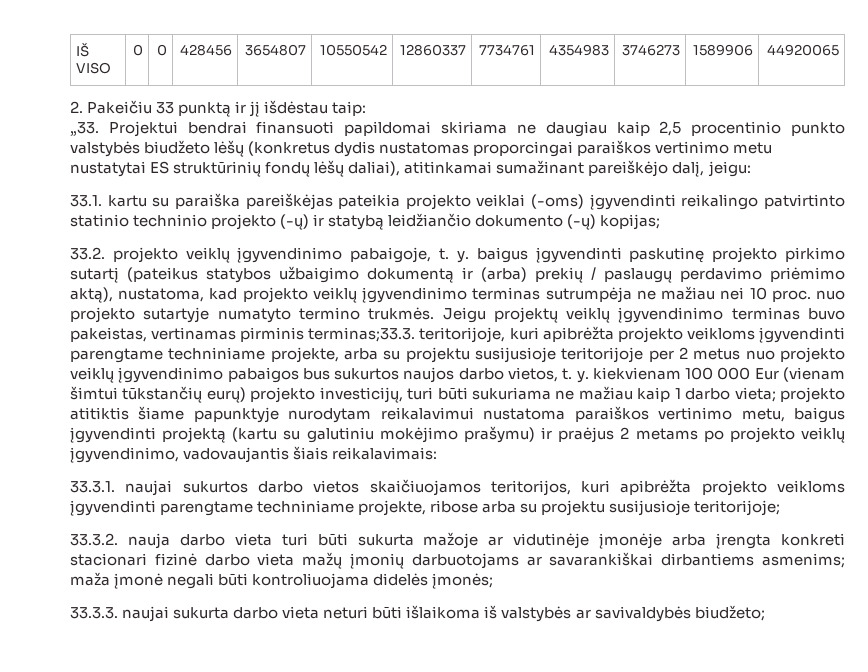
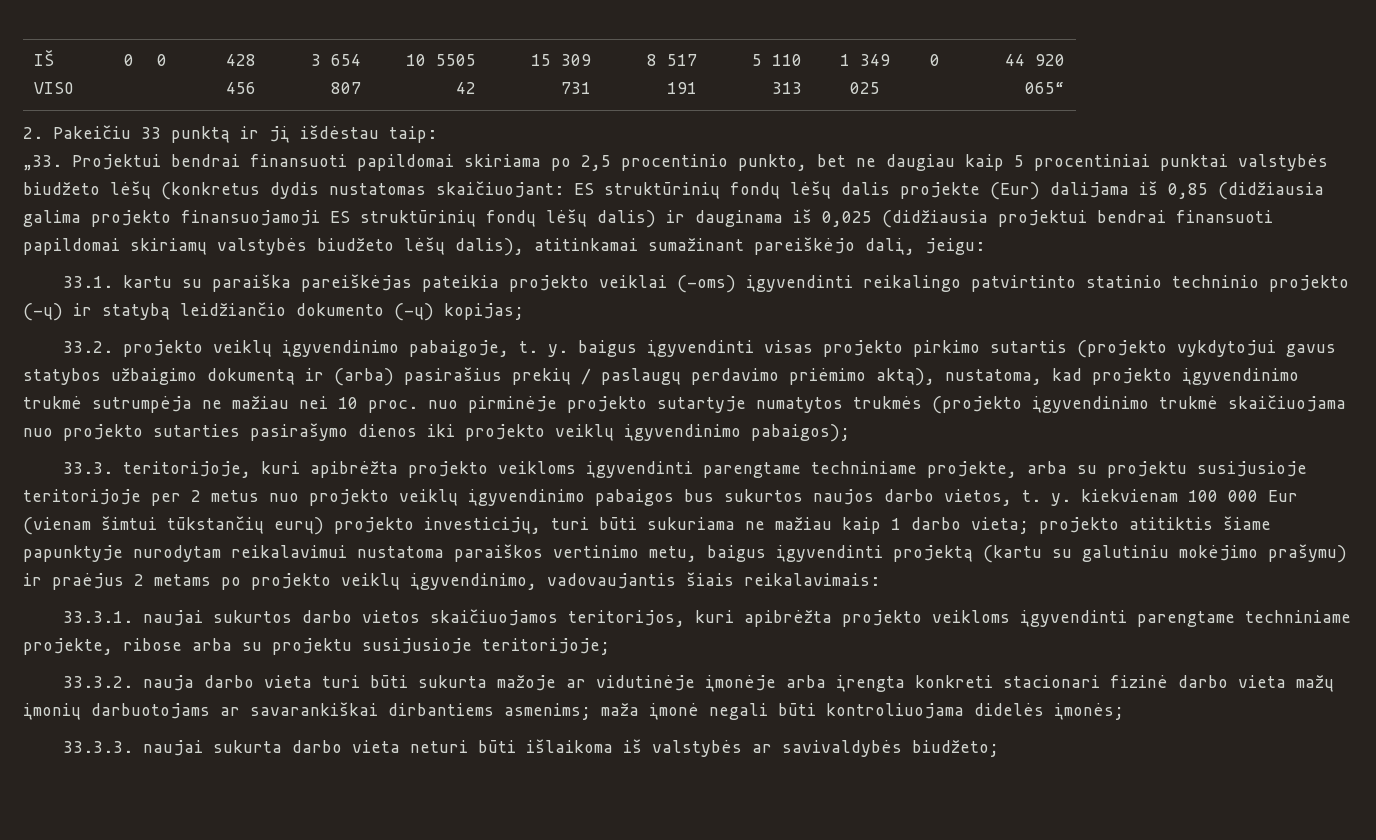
- IŠ VISO | 0 | 0 | 428456 | 3654807 | 10550542 | 12860337 | 7734761 | 4354983 | 3746273 | 1589906 | 44920065
+ IŠ VISO | 0 | 0 | 428 456 | 3 654 807 | 10 5505 42 | 15 309 731 | 8 517 191 | 5 110 313 | 1 349 025 | 0 | 44 920 065“
- Projektui bendrai finansuoti papildomai skiriama ne daugiau kaip 2,5 procentinio punkto valstybės biudžeto lėšų (konkretus dydis nustatomas proporcingai paraiškos vertinimo metu nustatytai ES struktūrinių fondų lėšų daliai), atitinkamai sumažinant pareiškėjo dalį, jeigu:
+ Projektui bendrai finansuoti papildomai skiriama po 2,5 procentinio punkto, bet ne daugiau kaip 5 procentiniai punktai valstybės biudžeto lėšų (konkretus dydis nustatomas skaičiuojant: ES struktūrinių fondų lėšų dalis projekte (Eur) dalijama iš 0,85 (didžiausia galima projekto finansuojamoji ES struktūrinių fondų lėšų dalis) ir dauginama iš 0,025 (didžiausia projektui bendrai finansuoti papildomai skiriamų valstybės biudžeto lėšų dalis), atitinkamai sumažinant pareiškėjo dalį, jeigu:
- 33.2. projekto veiklų įgyvendinimo pabaigoje, t. y. baigus įgyvendinti paskutinę projekto pirkimo sutartį (pateikus statybos užbaigimo dokumentą ir (arba) prekių / paslaugų perdavimo priėmimo aktą), nustatoma, kad projekto veiklų įgyvendinimo terminas sutrumpėja ne mažiau nei 10 proc. nuo projekto sutartyje numatyto termino trukmės. Jeigu projektų veiklų įgyvendinimo terminas buvo pakeistas, vertinamas pirminis terminas;33.3. teritorijoje, kuri apibrėžta projekto veikloms įgyvendinti parengtame techniniame projekte, arba su projektu susijusioje teritorijoje per 2 metus nuo projekto veiklų įgyvendinimo pabaigos bus sukurtos naujos darbo vietos, t. y. kiekvienam 100 000 Eur (vienam šimtui tūkstančių eurų) projekto investicijų, turi būti sukuriama ne mažiau kaip 1 darbo vieta;
+ 33.2. projekto veiklų įgyvendinimo pabaigoje, t. y. baigus įgyvendinti visas projekto pirkimo sutartis (projekto vykdytojui gavus statybos užbaigimo dokumentą ir (arba) pasirašius prekių / paslaugų perdavimo priėmimo aktą), nustatoma, kad projekto įgyvendinimo trukmė sutrumpėja ne mažiau nei 10 proc. nuo pirminėje projekto sutartyje numatytos trukmės (projekto įgyvendinimo trukmė skaičiuojama nuo projekto sutarties pasirašymo dienos iki projekto veiklų įgyvendinimo pabaigos);
+ 33.3. teritorijoje, kuri apibrėžta projekto veikloms įgyvendinti parengtame techniniame projekte, arba su projektu susijusioje teritorijoje per 2 metus nuo projekto veiklų įgyvendinimo pabaigos bus sukurtos naujos darbo vietos, t. y. kiekvienam 100 000 Eur (vienam šimtui tūkstančių eurų) projekto investicijų, turi būti sukuriama ne mažiau kaip 1 darbo vieta;

